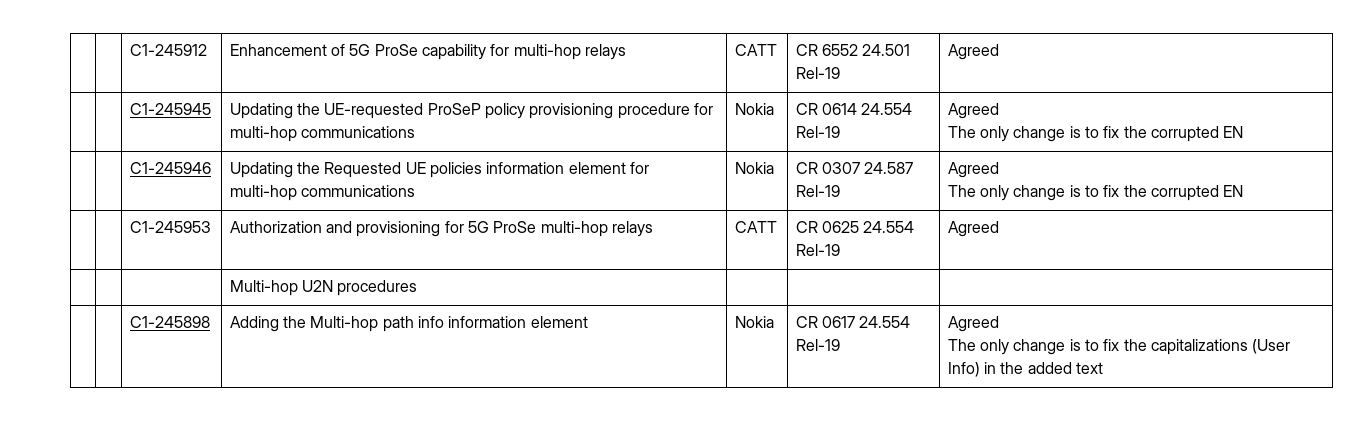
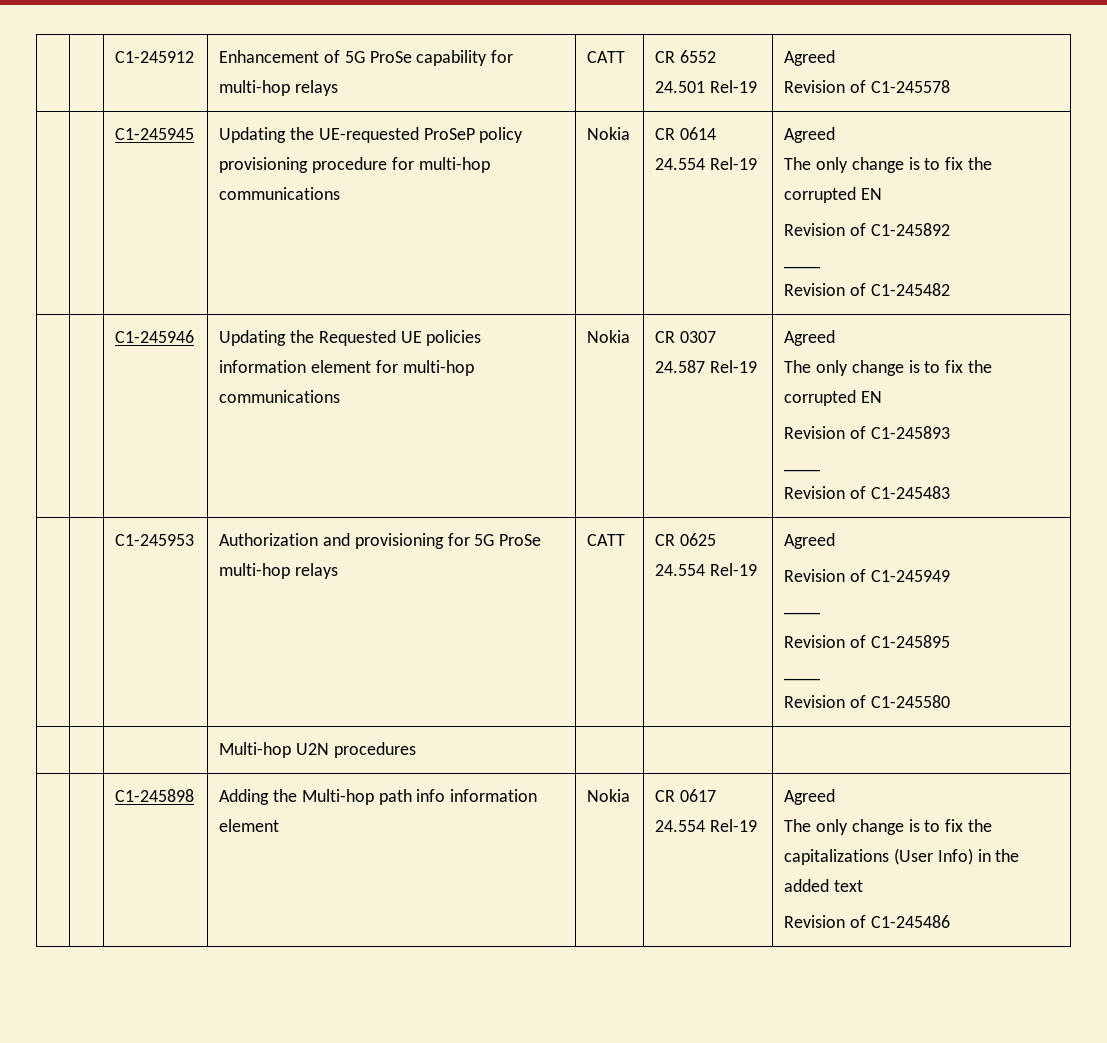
  | | C1-245912 | Enhancement of 5G ProSe capability for multi-hop relays | CATT | CR 6552 24.501 Rel-19 | Agreed
+ Revision of C1-245578
  | | C1-245945 | Updating the UE-requested ProSeP policy provisioning procedure for multi-hop communications | Nokia | CR 0614 24.554 Rel-19 | Agreed
  The only change is to fix the corrupted EN
+ Revision of C1-245892
+ ____
+ Revision of C1-245482
  | | C1-245946 | Updating the Requested UE policies information element for multi-hop communications | Nokia | CR 0307 24.587 Rel-19 | Agreed
  The only change is to fix the corrupted EN
+ Revision of C1-245893
+ ____
+ Revision of C1-245483
  | | C1-245953 | Authorization and provisioning for 5G ProSe multi-hop relays | CATT | CR 0625 24.554 Rel-19 | Agreed
+ Revision of C1-245949
+ ____
+ Revision of C1-245895
+ ____
+ Revision of C1-245580
  | | C1-245898 | Adding the Multi-hop path info information element | Nokia | CR 0617 24.554 Rel-19 | Agreed
  The only change is to fix the capitalizations (User Info) in the added text
+ Revision of C1-245486

